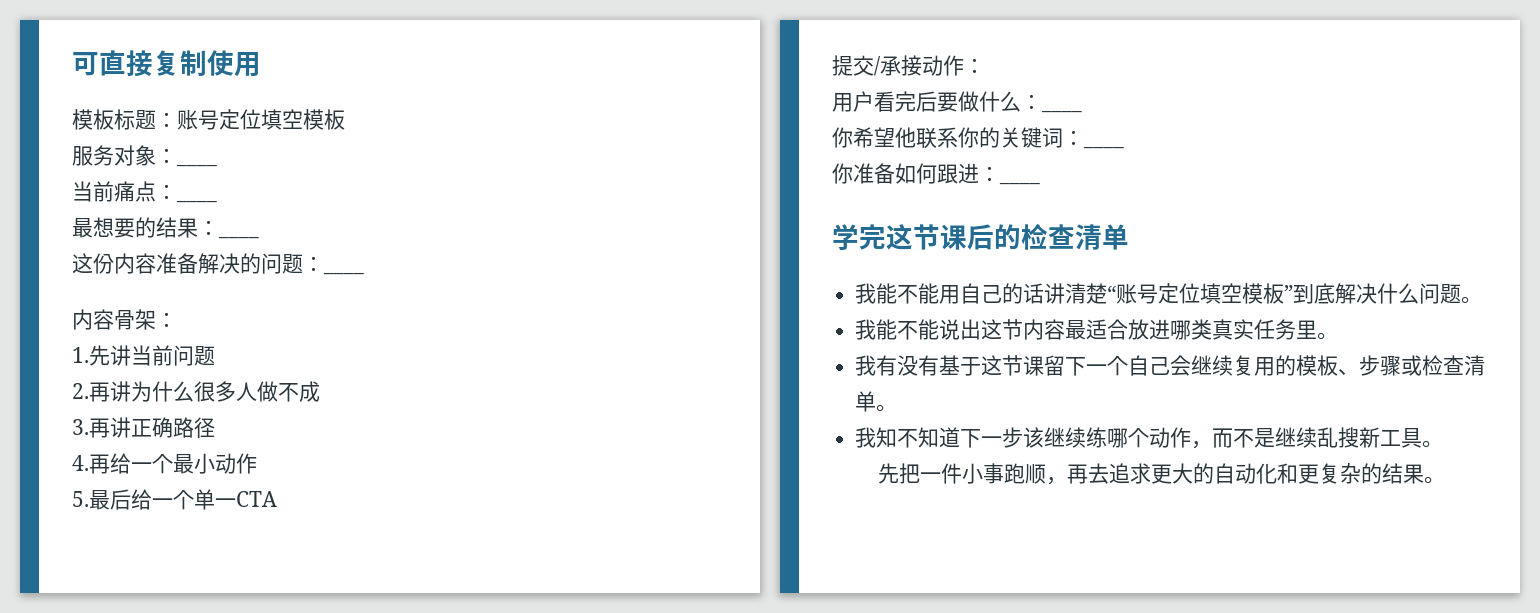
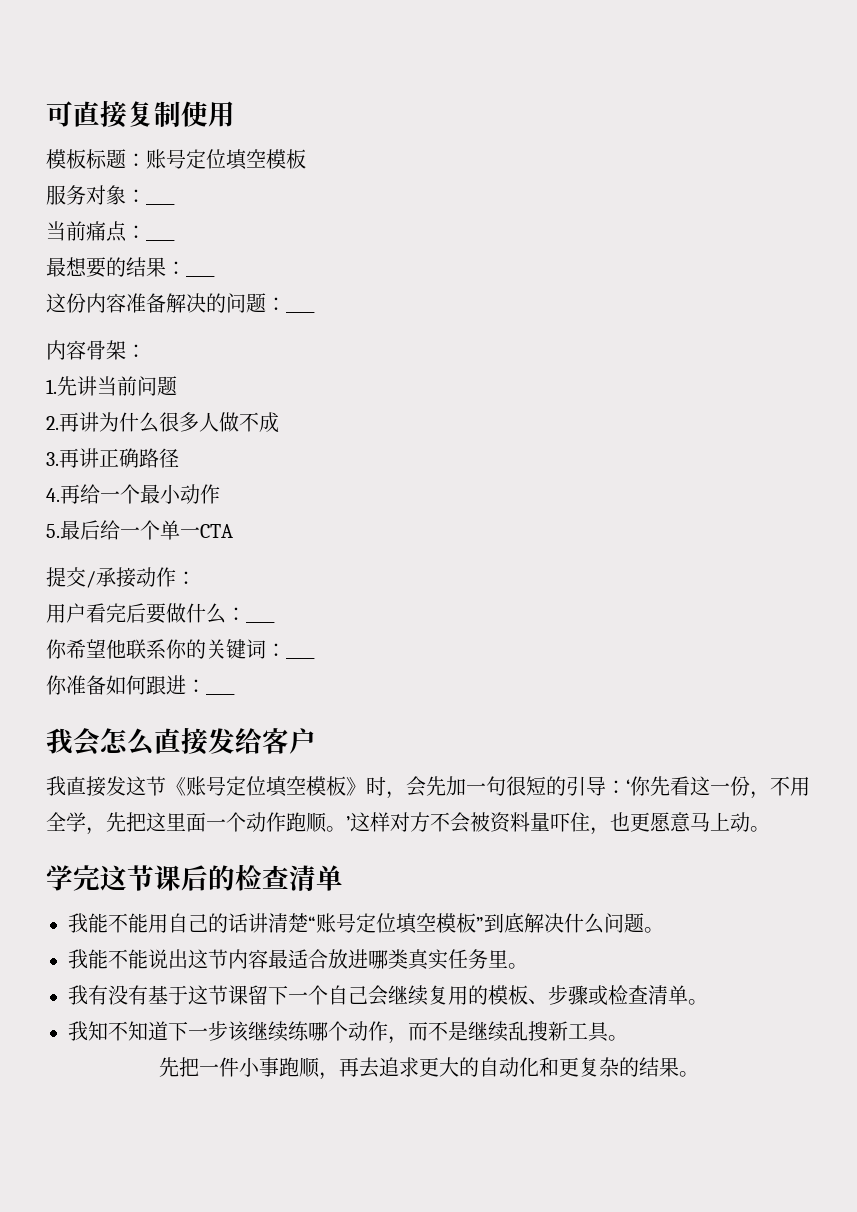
+ 我会怎么直接发给客户
+ 我直接发这节《账号定位填空模板》时，会先加一句很短的引导：‘你先看这一份，不用全学，先把这里面一个动作跑顺。’这样对方不会被资料量吓住，也更愿意马上动。

